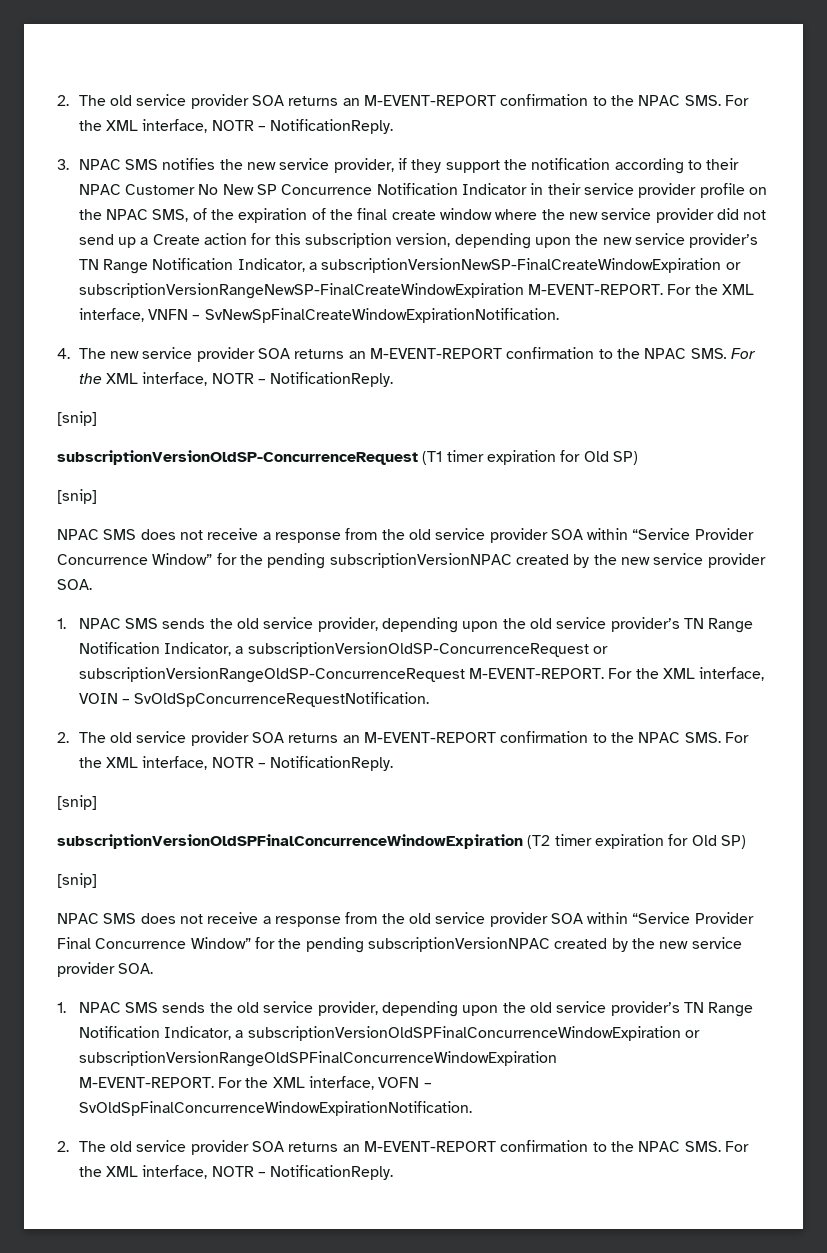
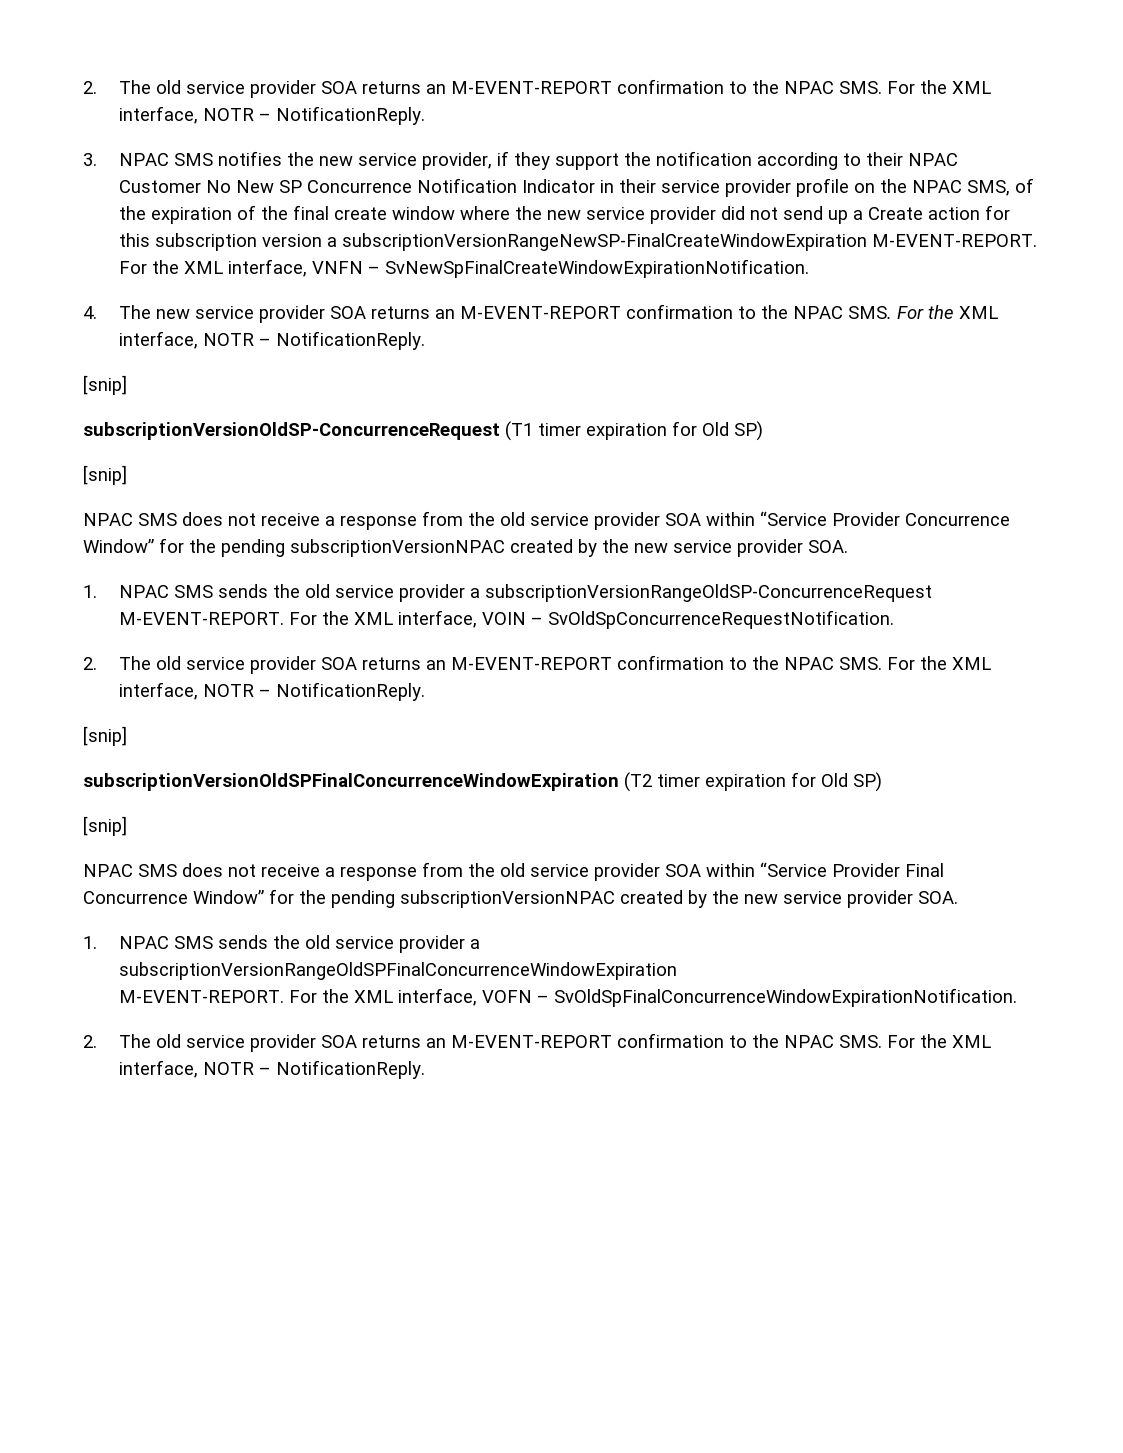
- 3. NPAC SMS notifies the new service provider, if they support the notification according to their NPAC Customer No New SP Concurrence Notification Indicator in their service provider profile on the NPAC SMS, of the expiration of the final create window where the new service provider did not send up a Create action for this subscription version, depending upon the new service provider’s TN Range Notification Indicator, a subscriptionVersionNewSP-FinalCreateWindowExpiration or subscriptionVersionRangeNewSP-FinalCreateWindowExpiration M-EVENT-REPORT.
+ 3. NPAC SMS notifies the new service provider, if they support the notification according to their NPAC Customer No New SP Concurrence Notification Indicator in their service provider profile on the NPAC SMS, of the expiration of the final create window where the new service provider did not send up a Create action for this subscription version a subscriptionVersionRangeNewSP-FinalCreateWindowExpiration M-EVENT-REPORT.
- 1. NPAC SMS sends the old service provider, depending upon the old service provider’s TN Range Notification Indicator, a subscriptionVersionOldSP-ConcurrenceRequest or subscriptionVersionRangeOldSP-ConcurrenceRequest M-EVENT-REPORT.
+ 1. NPAC SMS sends the old service provider a subscriptionVersionRangeOldSP-ConcurrenceRequest M-EVENT-REPORT.
- 1. NPAC SMS sends the old service provider, depending upon the old service provider’s TN Range Notification Indicator, a subscriptionVersionOldSPFinalConcurrenceWindowExpiration or subscriptionVersionRangeOldSPFinalConcurrenceWindowExpiration
+ 1. NPAC SMS sends the old service provider a subscriptionVersionRangeOldSPFinalConcurrenceWindowExpiration

